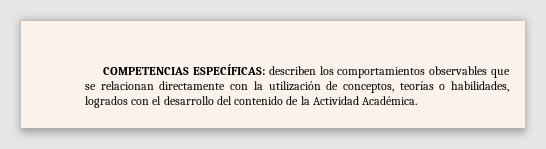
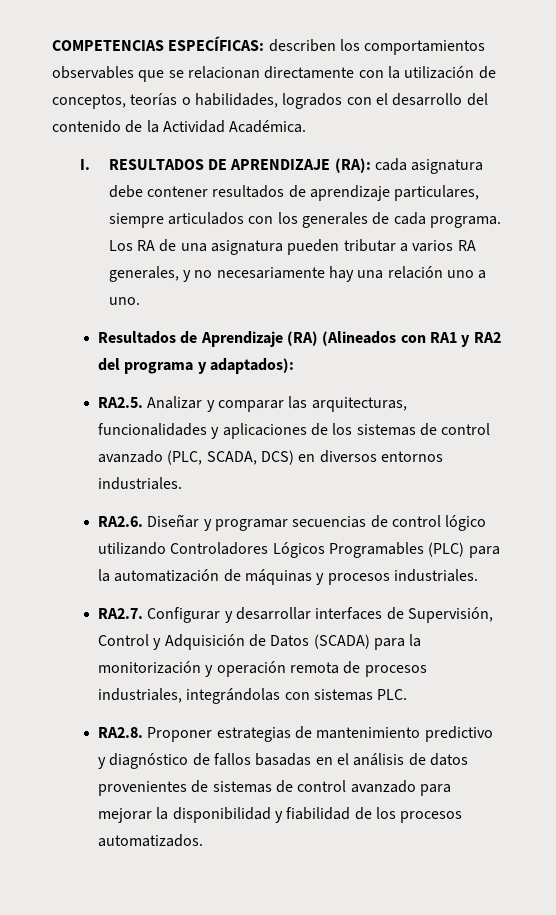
+ I. RESULTADOS DE APRENDIZAJE (RA): cada asignatura debe contener resultados de aprendizaje particulares, siempre articulados con los generales de cada programa. Los RA de una asignatura pueden tributar a varios RA generales, y no necesariamente hay una relación uno a uno.
+ Resultados de Aprendizaje (RA) (Alineados con RA1 y RA2 del programa y adaptados):
+ RA2.5. Analizar y comparar las arquitecturas, funcionalidades y aplicaciones de los sistemas de control avanzado (PLC, SCADA, DCS) en diversos entornos industriales.
+ RA2.6. Diseñar y programar secuencias de control lógico utilizando Controladores Lógicos Programables (PLC) para la automatización de máquinas y procesos industriales.
+ RA2.7. Configurar y desarrollar interfaces de Supervisión, Control y Adquisición de Datos (SCADA) para la monitorización y operación remota de procesos industriales, integrándolas con sistemas PLC.
+ RA2.8. Proponer estrategias de mantenimiento predictivo y diagnóstico de fallos basadas en el análisis de datos provenientes de sistemas de control avanzado para mejorar la disponibilidad y fiabilidad de los procesos automatizados.

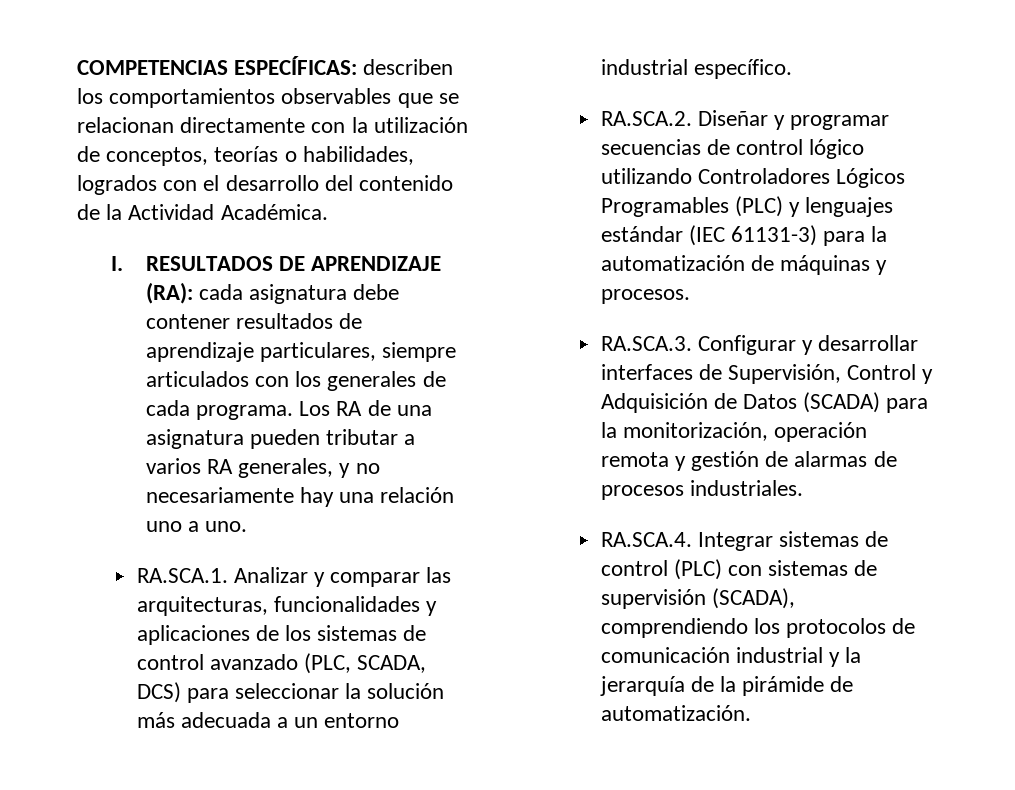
- Resultados de Aprendizaje (RA) (Alineados con RA1 y RA2 del programa y adaptados):
- RA2.5. Analizar y comparar las arquitecturas, funcionalidades y aplicaciones de los sistemas de control avanzado (PLC, SCADA, DCS) en diversos entornos industriales.
- RA2.6. Diseñar y programar secuencias de control lógico utilizando Controladores Lógicos Programables (PLC) para la automatización de máquinas y procesos industriales.
- RA2.7. Configurar y desarrollar interfaces de Supervisión, Control y Adquisición de Datos (SCADA) para la monitorización y operación remota de procesos industriales, integrándolas con sistemas PLC.
- RA2.8. Proponer estrategias de mantenimiento predictivo y diagnóstico de fallos basadas en el análisis de datos provenientes de sistemas de control avanzado para mejorar la disponibilidad y fiabilidad de los procesos automatizados.
+ RA.SCA.1. Analizar y comparar las arquitecturas, funcionalidades y aplicaciones de los sistemas de control avanzado (PLC, SCADA, DCS) para seleccionar la solución más adecuada a un entorno industrial específico.
+ RA.SCA.2. Diseñar y programar secuencias de control lógico utilizando Controladores Lógicos Programables (PLC) y lenguajes estándar (IEC 61131-3) para la automatización de máquinas y procesos.
+ RA.SCA.3. Configurar y desarrollar interfaces de Supervisión, Control y Adquisición de Datos (SCADA) para la monitorización, operación remota y gestión de alarmas de procesos industriales.
+ RA.SCA.4. Integrar sistemas de control (PLC) con sistemas de supervisión (SCADA), comprendiendo los protocolos de comunicación industrial y la jerarquía de la pirámide de automatización.

